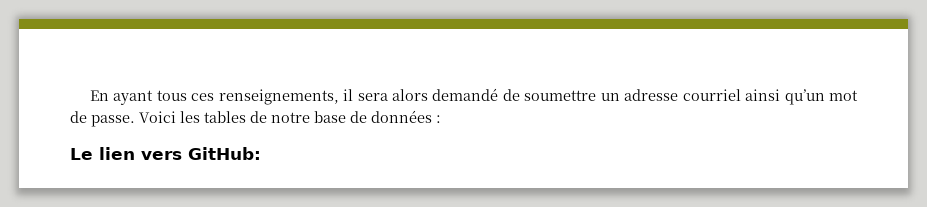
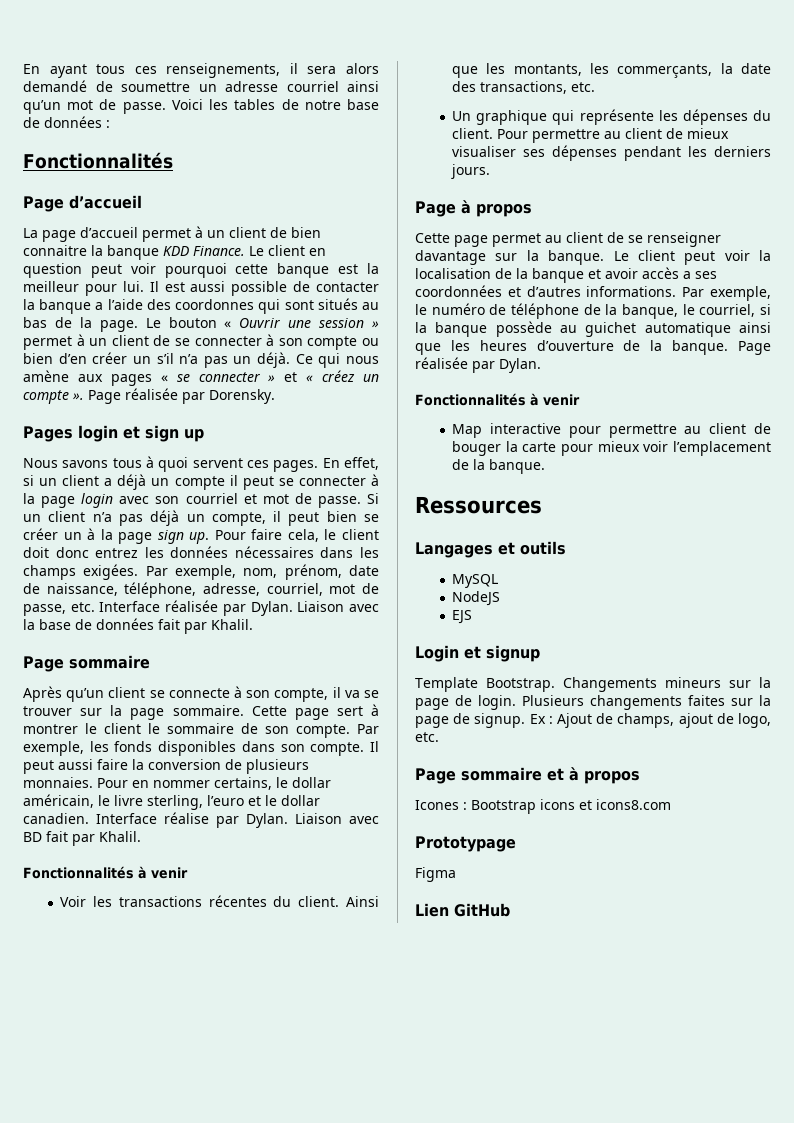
  Voici les tables de notre base de données :
- Le lien vers GitHub:
+ Fonctionnalités
+ Page d’accueil
+ La page d’accueil permet à un client de bien connaitre la banque KDD Finance. Le client en question peut voir pourquoi cette banque est la meilleur pour lui. Il est aussi possible de contacter la banque a l’aide des coordonnes qui sont situés au bas de la page. Le bouton « Ouvrir une session » permet à un client de se connecter à son compte ou bien d’en créer un s’il n’a pas un déjà. Ce qui nous amène aux pages « se connecter » et « créez un compte ». Page réalisée par Dorensky.
+ Pages login et sign up
+ Nous savons tous à quoi servent ces pages. En effet, si un client a déjà un compte il peut se connecter à la page login avec son courriel et mot de passe. Si un client n’a pas déjà un compte, il peut bien se créer un à la page sign up. Pour faire cela, le client doit donc entrez les données nécessaires dans les champs exigées. Par exemple, nom, prénom, date de naissance, téléphone, adresse, courriel, mot de passe, etc. Interface réalisée par Dylan. Liaison avec la base de données fait par Khalil.
+ Page sommaire
+ Après qu’un client se connecte à son compte, il va se trouver sur la page sommaire. Cette page sert à montrer le client le sommaire de son compte. Par exemple, les fonds disponibles dans son compte. Il peut aussi faire la conversion de plusieurs monnaies. Pour en nommer certains, le dollar américain, le livre sterling, l’euro et le dollar canadien. Interface réalise par Dylan. Liaison avec BD fait par Khalil.
+ Fonctionnalités à venir
+ Voir les transactions récentes du client. Ainsi que les montants, les commerçants, la date des transactions, etc.
+ Un graphique qui représente les dépenses du client. Pour permettre au client de mieux visualiser ses dépenses pendant les derniers jours.
+ Page à propos
+ Cette page permet au client de se renseigner davantage sur la banque. Le client peut voir la localisation de la banque et avoir accès a ses coordonnées et d’autres informations. Par exemple, le numéro de téléphone de la banque, le courriel, si la banque possède au guichet automatique ainsi que les heures d’ouverture de la banque. Page réalisée par Dylan.
+ Fonctionnalités à venir
+ Map interactive pour permettre au client de bouger la carte pour mieux voir l’emplacement de la banque.
+ Ressources
+ Langages et outils
+ MySQL
+ NodeJS
+ EJS
+ Login et signup
+ Template Bootstrap. Changements mineurs sur la page de login. Plusieurs changements faites sur la page de signup. Ex : Ajout de champs, ajout de logo, etc.
+ Page sommaire et à propos
+ Icones : Bootstrap icons et icons8.com
+ Prototypage
+ Figma
+ Lien GitHub

